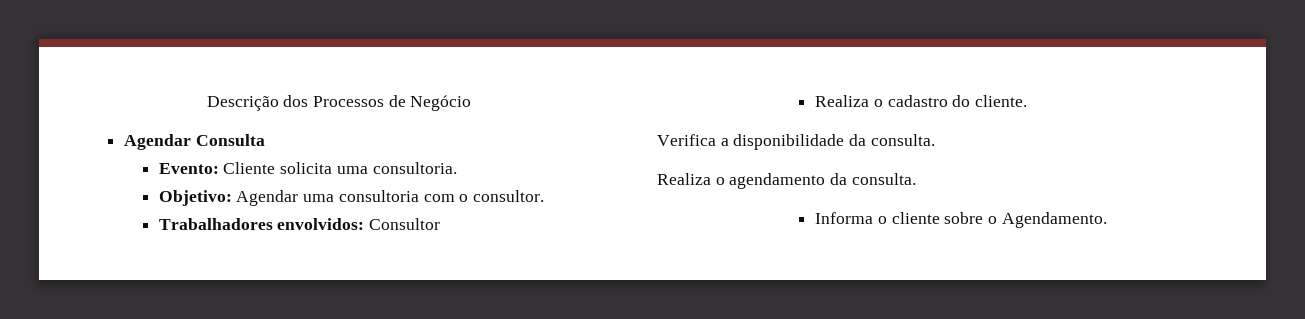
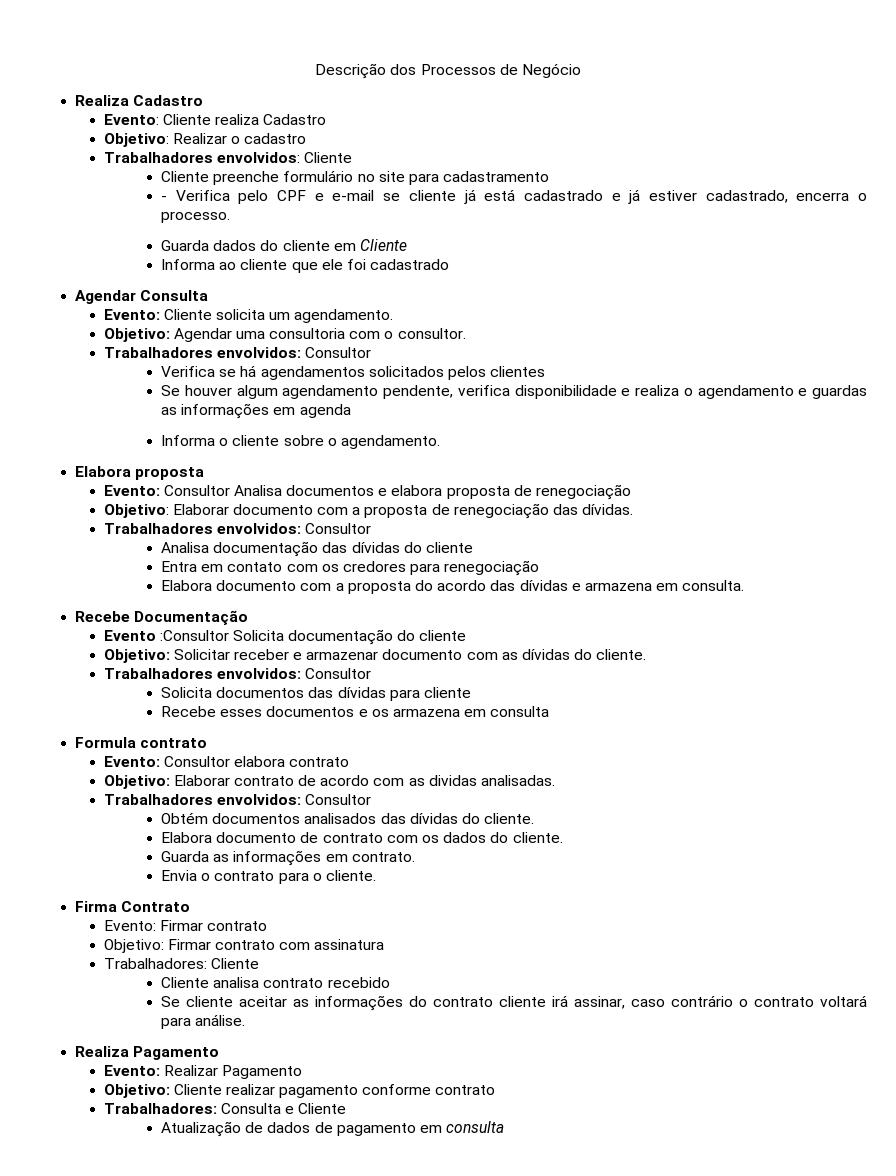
+ Realiza Cadastro
+ Evento: Cliente realiza Cadastro
+ Objetivo: Realizar o cadastro
+ Trabalhadores envolvidos: Cliente
+ Cliente preenche formulário no site para cadastramento
+ - Verifica pelo CPF e e-mail se cliente já está cadastrado e já estiver cadastrado, encerra o processo.
+ Guarda dados do cliente em Cliente
+ Informa ao cliente que ele foi cadastrado
- Evento: Cliente solicita uma consultoria.
+ Evento: Cliente solicita um agendamento.
- Realiza o cadastro do cliente.
- Verifica a disponibilidade da consulta.
- Realiza o agendamento da consulta.
+ Verifica se há agendamentos solicitados pelos clientes
+ Se houver algum agendamento pendente, verifica disponibilidade e realiza o agendamento e guardas as informações em agenda
- Informa o cliente sobre o Agendamento.
+ Informa o cliente sobre o agendamento.
+ Elabora proposta
+ Evento: Consultor Analisa documentos e elabora proposta de renegociação
+ Objetivo: Elaborar documento com a proposta de renegociação das dívidas.
+ Trabalhadores envolvidos: Consultor
+ Analisa documentação das dívidas do cliente
+ Entra em contato com os credores para renegociação
+ Elabora documento com a proposta do acordo das dívidas e armazena em consulta.
+ Recebe Documentação
+ Evento :Consultor Solicita documentação do cliente
+ Objetivo: Solicitar receber e armazenar documento com as dívidas do cliente.
+ Trabalhadores envolvidos: Consultor
+ Solicita documentos das dívidas para cliente
+ Recebe esses documentos e os armazena em consulta
+ Formula contrato
+ Evento: Consultor elabora contrato
+ Objetivo: Elaborar contrato de acordo com as dividas analisadas.
+ Trabalhadores envolvidos: Consultor
+ Obtém documentos analisados das dívidas do cliente.
+ Elabora documento de contrato com os dados do cliente.
+ Guarda as informações em contrato.
+ Envia o contrato para o cliente.
+ Firma Contrato
+ Evento: Firmar contrato
+ Objetivo: Firmar contrato com assinatura
+ Trabalhadores: Cliente
+ Cliente analisa contrato recebido
+ Se cliente aceitar as informações do contrato cliente irá assinar, caso contrário o contrato voltará para análise.
+ Realiza Pagamento
+ Evento: Realizar Pagamento
+ Objetivo: Cliente realizar pagamento conforme contrato
+ Trabalhadores: Consulta e Cliente
+ Atualização de dados de pagamento em consulta

